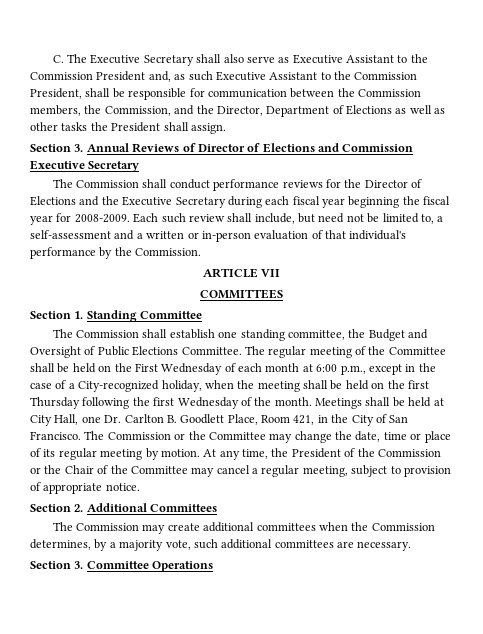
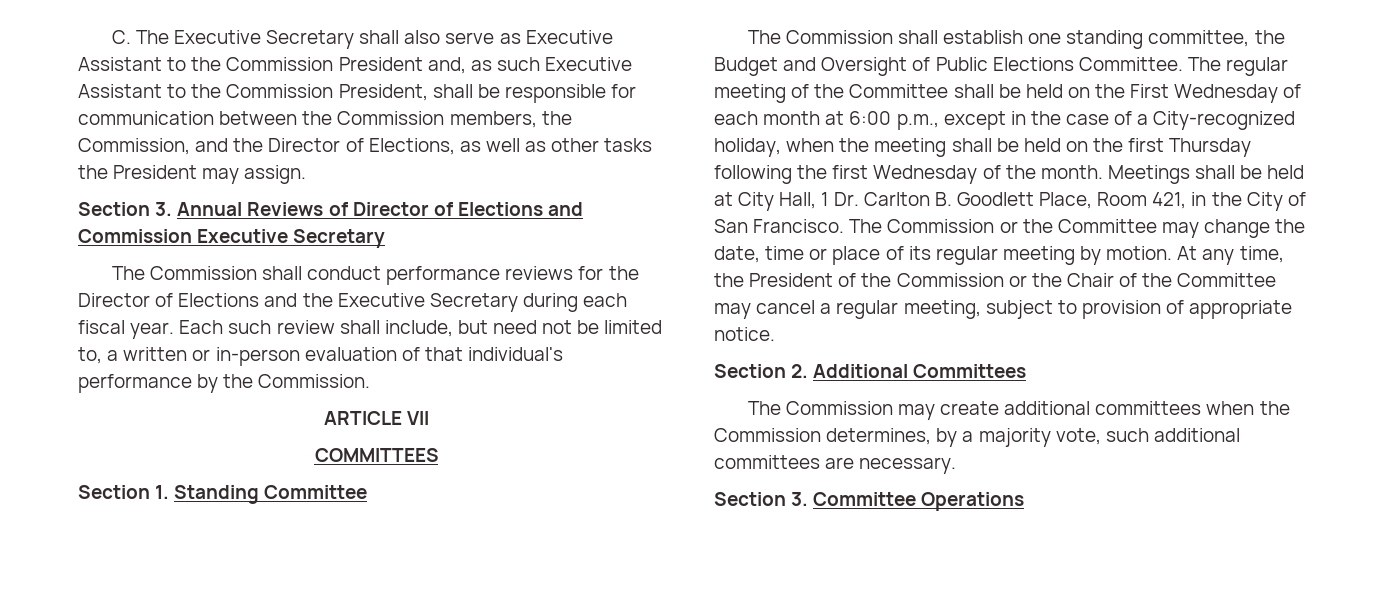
- C. The Executive Secretary shall also serve as Executive Assistant to the Commission President and, as such Executive Assistant to the Commission President, shall be responsible for communication between the Commission members, the Commission, and the Director, Department of Elections as well as other tasks the President shall assign.
+ C. The Executive Secretary shall also serve as Executive Assistant to the Commission President and, as such Executive Assistant to the Commission President, shall be responsible for communication between the Commission members, the Commission, and the Director of Elections, as well as other tasks the President may assign.
- The Commission shall conduct performance reviews for the Director of Elections and the Executive Secretary during each fiscal year beginning the fiscal year for 2008-2009.
+ The Commission shall conduct performance reviews for the Director of Elections and the Executive Secretary during each fiscal year.
- Each such review shall include, but need not be limited to, a self-assessment and a written or in-person evaluation of that individual's performance by the Commission.
+ Each such review shall include, but need not be limited to, a written or in-person evaluation of that individual's performance by the Commission.
- Meetings shall be held at City Hall, one Dr. Carlton B. Goodlett Place, Room 421, in the City of San Francisco.
+ Meetings shall be held at City Hall, 1 Dr. Carlton B. Goodlett Place, Room 421, in the City of San Francisco.

